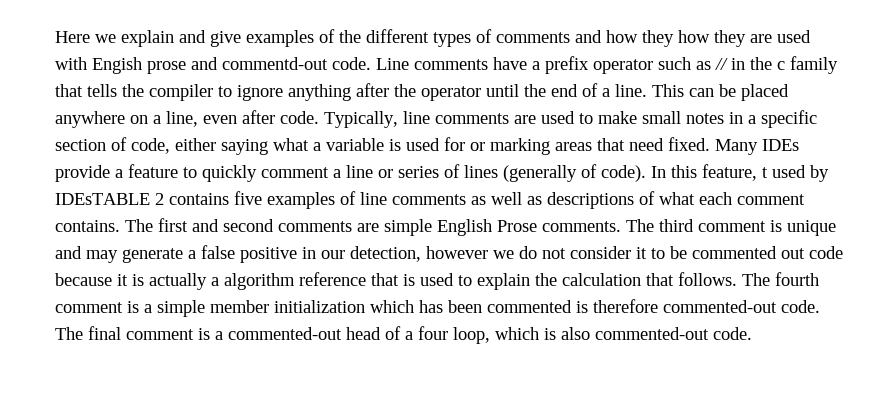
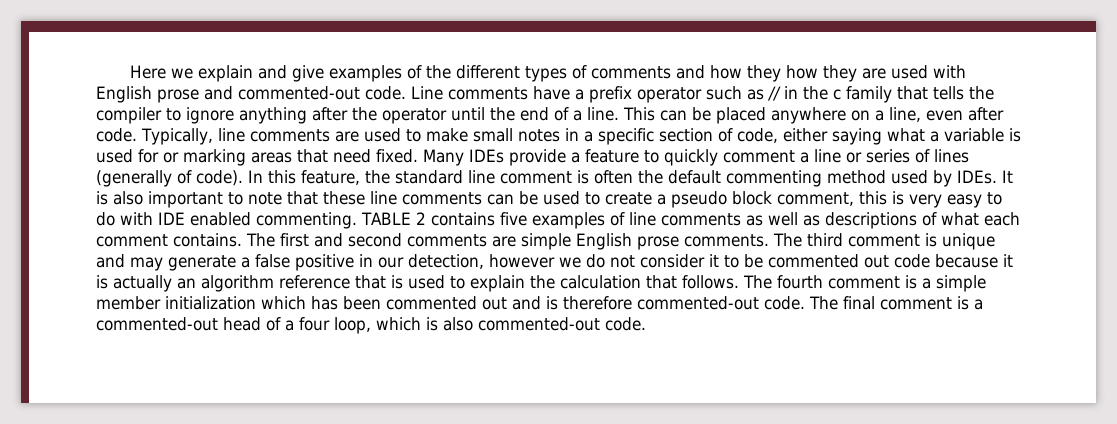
- Here we explain and give examples of the different types of comments and how they how they are used with Engish prose and commentd-out code.
+ Here we explain and give examples of the different types of comments and how they how they are used with English prose and commented-out code.
- In this feature, t used by IDEsTABLE 2 contains five examples of line comments as well as descriptions of what each comment contains.
+ In this feature, the standard line comment is often the default commenting method used by IDEs. It is also important to note that these line comments can be used to create a pseudo block comment, this is very easy to do with IDE enabled commenting. TABLE 2 contains five examples of line comments as well as descriptions of what each comment contains.
- The first and second comments are simple English Prose comments.
+ The first and second comments are simple English prose comments.
- The third comment is unique and may generate a false positive in our detection, however we do not consider it to be commented out code because it is actually a algorithm reference that is used to explain the calculation that follows.
+ The third comment is unique and may generate a false positive in our detection, however we do not consider it to be commented out code because it is actually an algorithm reference that is used to explain the calculation that follows.
- The fourth comment is a simple member initialization which has been commented is therefore commented-out code.
+ The fourth comment is a simple member initialization which has been commented out and is therefore commented-out code.

